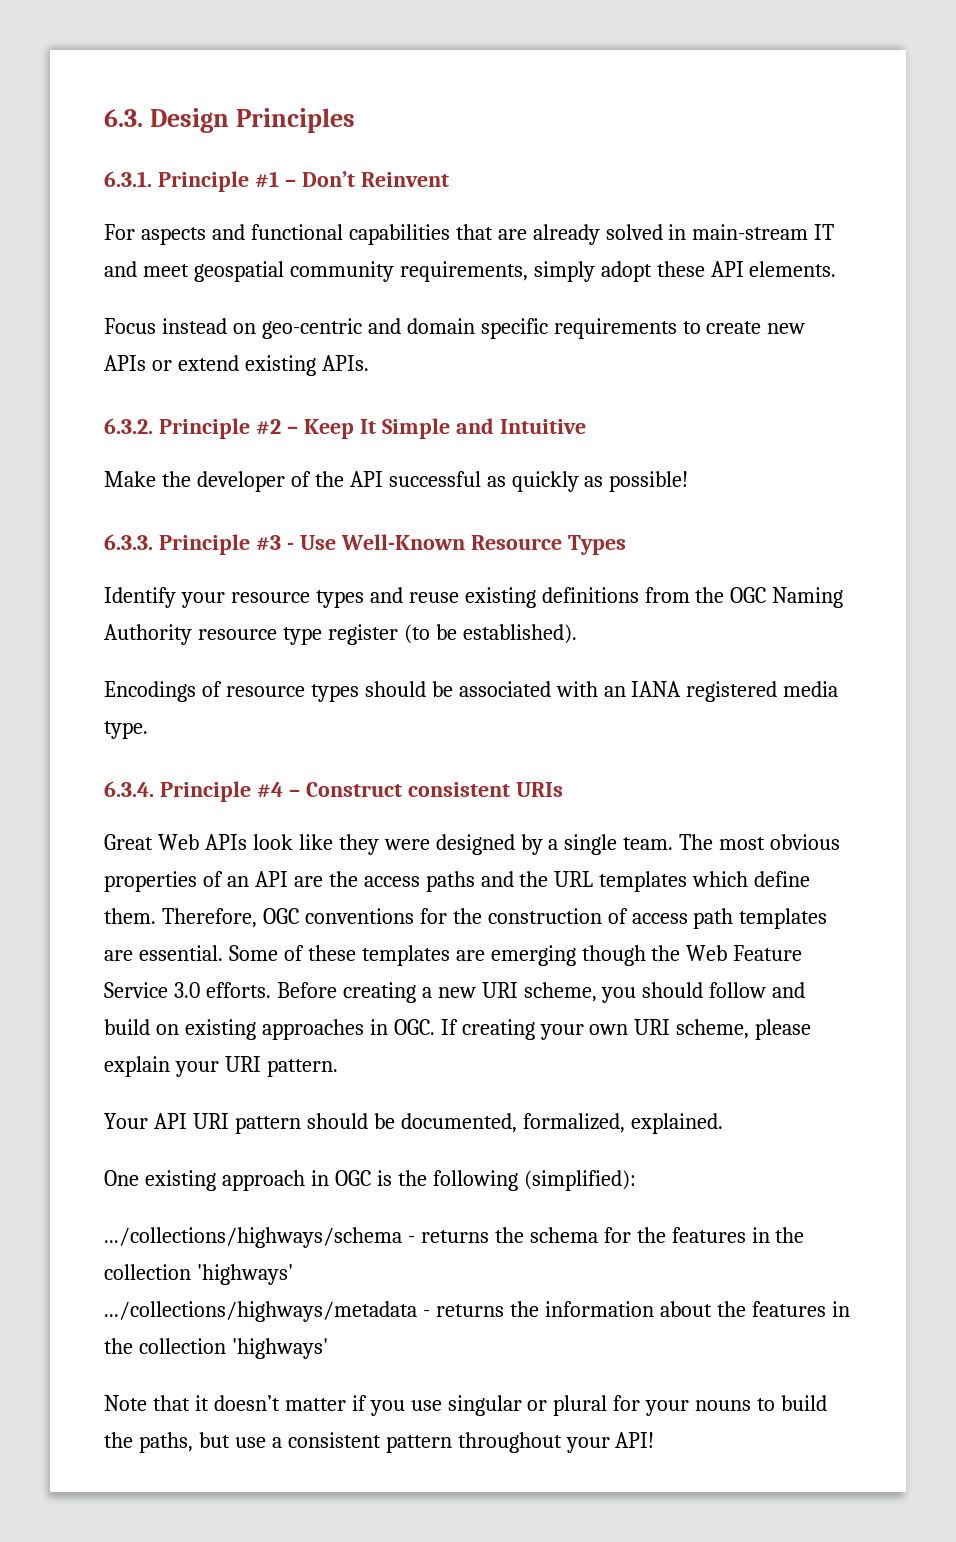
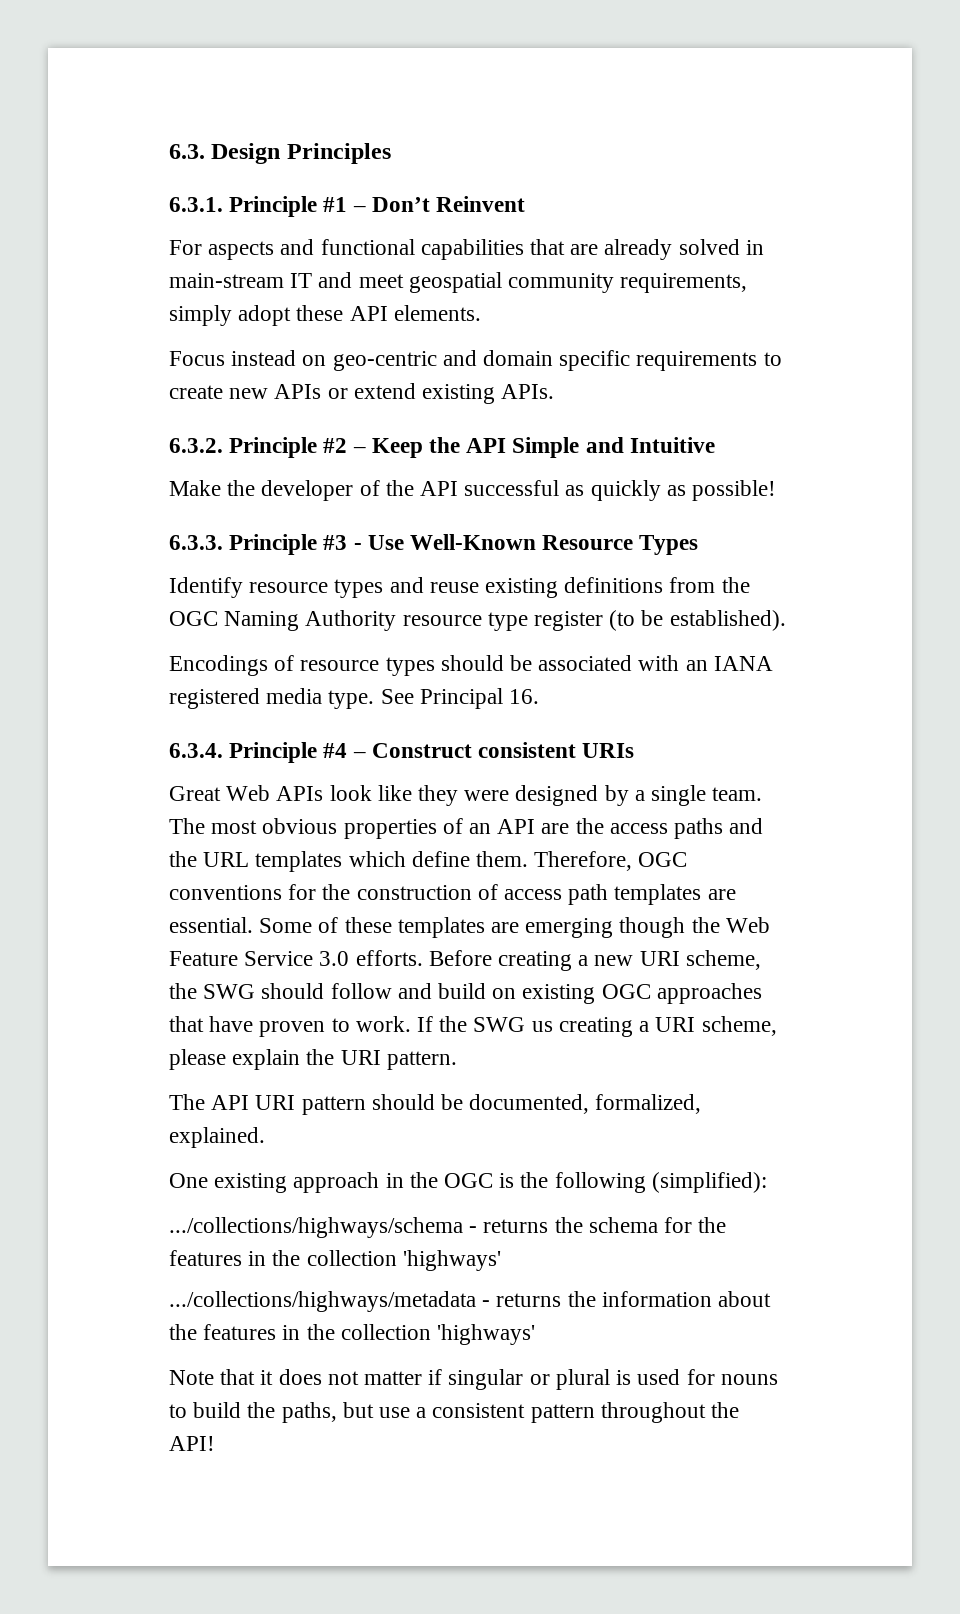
- 6.3.2. Principle #2 – Keep It Simple and Intuitive
+ 6.3.2. Principle #2 – Keep the API Simple and Intuitive
- Identify your resource types and reuse existing definitions from the OGC Naming Authority resource type register (to be established).
+ Identify resource types and reuse existing definitions from the OGC Naming Authority resource type register (to be established).
+ See Principal 16.
- Before creating a new URI scheme, you should follow and build on existing approaches in OGC. If creating your own URI scheme, please explain your URI pattern.
+ Before creating a new URI scheme, the SWG should follow and build on existing OGC approaches that have proven to work. If the SWG us creating a URI scheme, please explain the URI pattern.
- Your API URI pattern should be documented, formalized, explained.
+ The API URI pattern should be documented, formalized, explained.
- One existing approach in OGC is the following (simplified):
+ One existing approach in the OGC is the following (simplified):
- Note that it doesn’t matter if you use singular or plural for your nouns to build the paths, but use a consistent pattern throughout your API!
+ Note that it does not matter if singular or plural is used for nouns to build the paths, but use a consistent pattern throughout the API!

